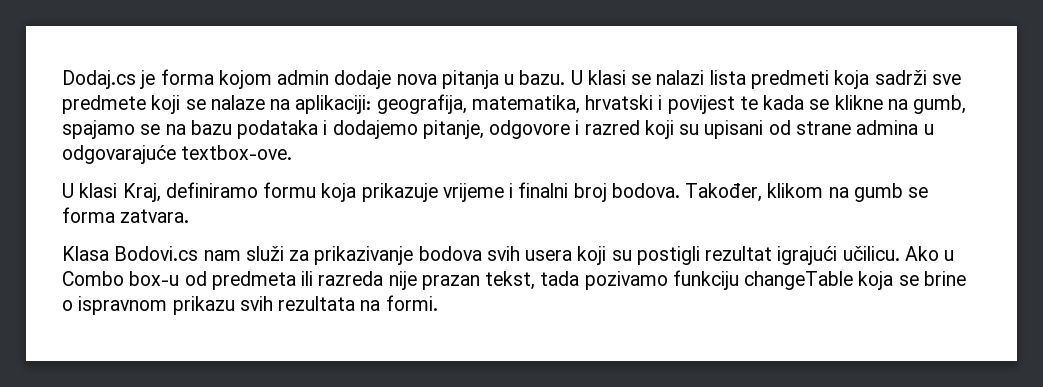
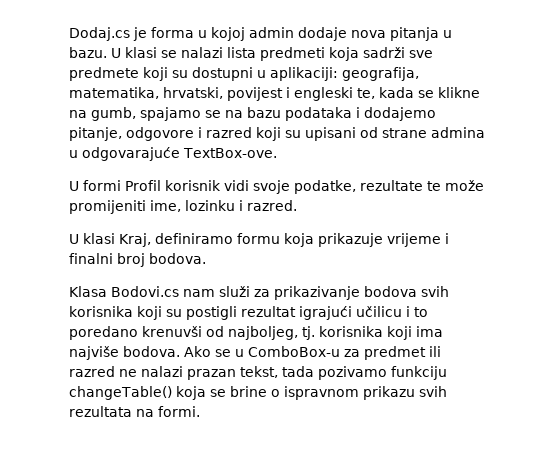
- Dodaj.cs je forma kojom admin dodaje nova pitanja u bazu.
+ Dodaj.cs je forma u kojoj admin dodaje nova pitanja u bazu.
- U klasi se nalazi lista predmeti koja sadrži sve predmete koji se nalaze na aplikaciji: geografija, matematika, hrvatski i povijest te kada se klikne na gumb, spajamo se na bazu podataka i dodajemo pitanje, odgovore i razred koji su upisani od strane admina u odgovarajuće textbox-ove.
+ U klasi se nalazi lista predmeti koja sadrži sve predmete koji su dostupni u aplikaciji: geografija, matematika, hrvatski, povijest i engleski te, kada se klikne na gumb, spajamo se na bazu podataka i dodajemo pitanje, odgovore i razred koji su upisani od strane admina u odgovarajuće TextBox-ove.
+ U formi Profil korisnik vidi svoje podatke, rezultate te može promijeniti ime, lozinku i razred.
- Također, klikom na gumb se forma zatvara.
- Klasa Bodovi.cs nam služi za prikazivanje bodova svih usera koji su postigli rezultat igrajući učilicu. Ako u Combo box-u od predmeta ili razreda nije prazan tekst, tada pozivamo funkciju changeTable koja se brine o ispravnom prikazu svih rezultata na formi.
+ Klasa Bodovi.cs nam služi za prikazivanje bodova svih korisnika koji su postigli rezultat igrajući učilicu i to poredano krenuvši od najboljeg, tj. korisnika koji ima najviše bodova. Ako se u ComboBox-u za predmet ili razred ne nalazi prazan tekst, tada pozivamo funkciju changeTable() koja se brine o ispravnom prikazu svih rezultata na formi.

